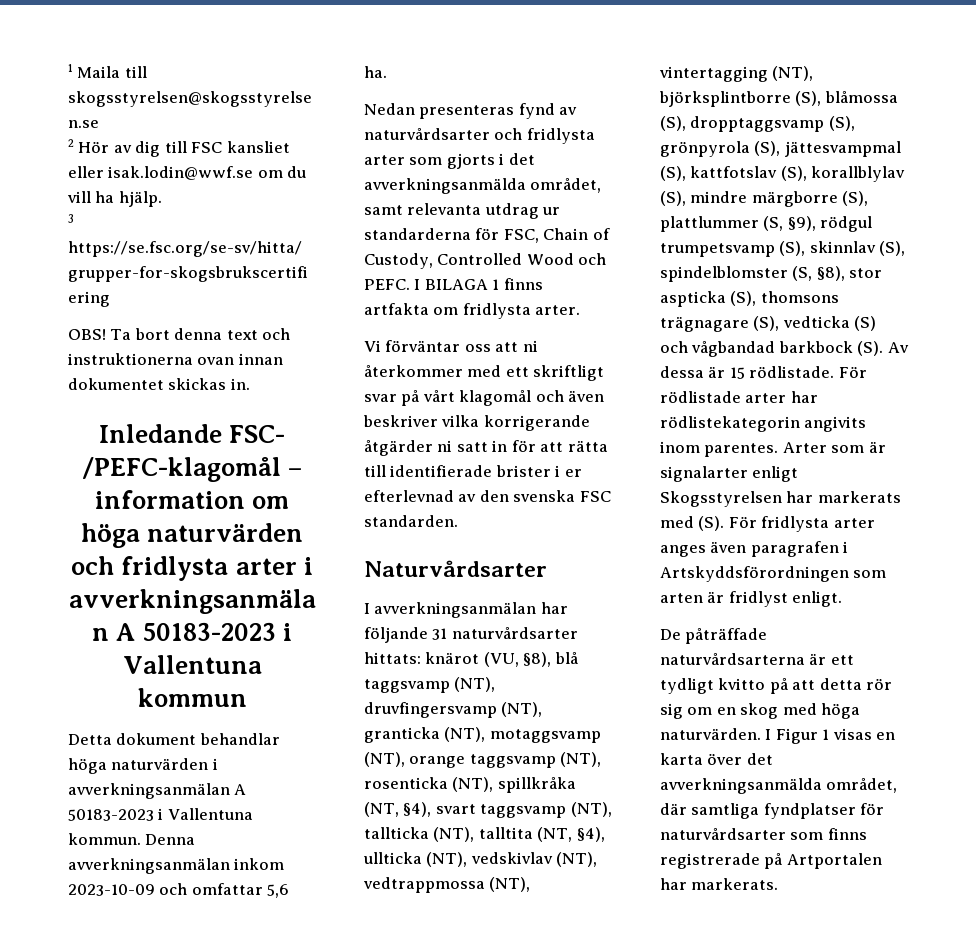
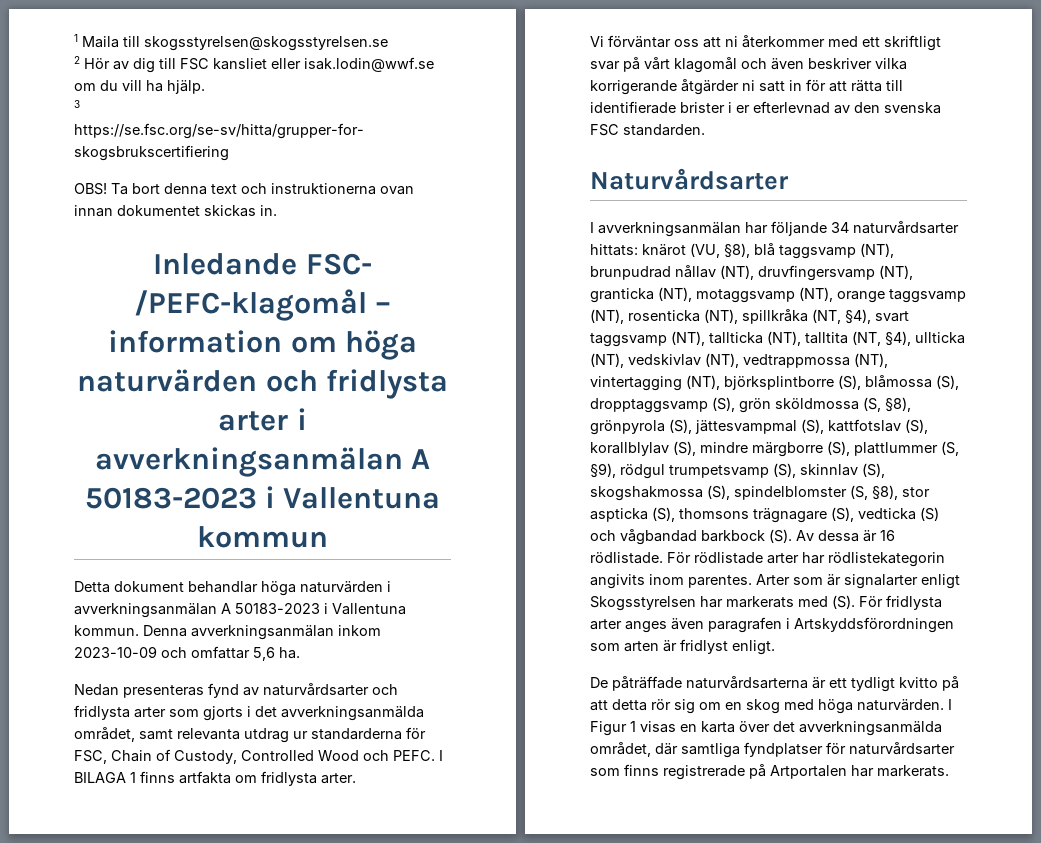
- I avverkningsanmälan har följande 31 naturvårdsarter hittats:
+ I avverkningsanmälan har följande 34 naturvårdsarter hittats:
- knärot (VU, §8), blå taggsvamp (NT), druvfingersvamp (NT), granticka (NT), motaggsvamp (NT), orange taggsvamp (NT), rosenticka (NT), spillkråka (NT, §4), svart taggsvamp (NT), tallticka (NT), talltita (NT, §4), ullticka (NT), vedskivlav (NT), vedtrappmossa (NT), vintertagging (NT), björksplintborre (S), blåmossa (S), dropptaggsvamp (S), grönpyrola (S), jättesvampmal (S), kattfotslav (S), korallblylav (S), mindre märgborre (S), plattlummer (S, §9), rödgul trumpetsvamp (S), skinnlav (S), spindelblomster (S, §8), stor aspticka (S), thomsons trägnagare (S), vedticka (S) och vågbandad barkbock (S). Av dessa är 15 rödlistade.
+ knärot (VU, §8), blå taggsvamp (NT), brunpudrad nållav (NT), druvfingersvamp (NT), granticka (NT), motaggsvamp (NT), orange taggsvamp (NT), rosenticka (NT), spillkråka (NT, §4), svart taggsvamp (NT), tallticka (NT), talltita (NT, §4), ullticka (NT), vedskivlav (NT), vedtrappmossa (NT), vintertagging (NT), björksplintborre (S), blåmossa (S), dropptaggsvamp (S), grön sköldmossa (S, §8), grönpyrola (S), jättesvampmal (S), kattfotslav (S), korallblylav (S), mindre märgborre (S), plattlummer (S, §9), rödgul trumpetsvamp (S), skinnlav (S), skogshakmossa (S), spindelblomster (S, §8), stor aspticka (S), thomsons trägnagare (S), vedticka (S) och vågbandad barkbock (S). Av dessa är 16 rödlistade.

